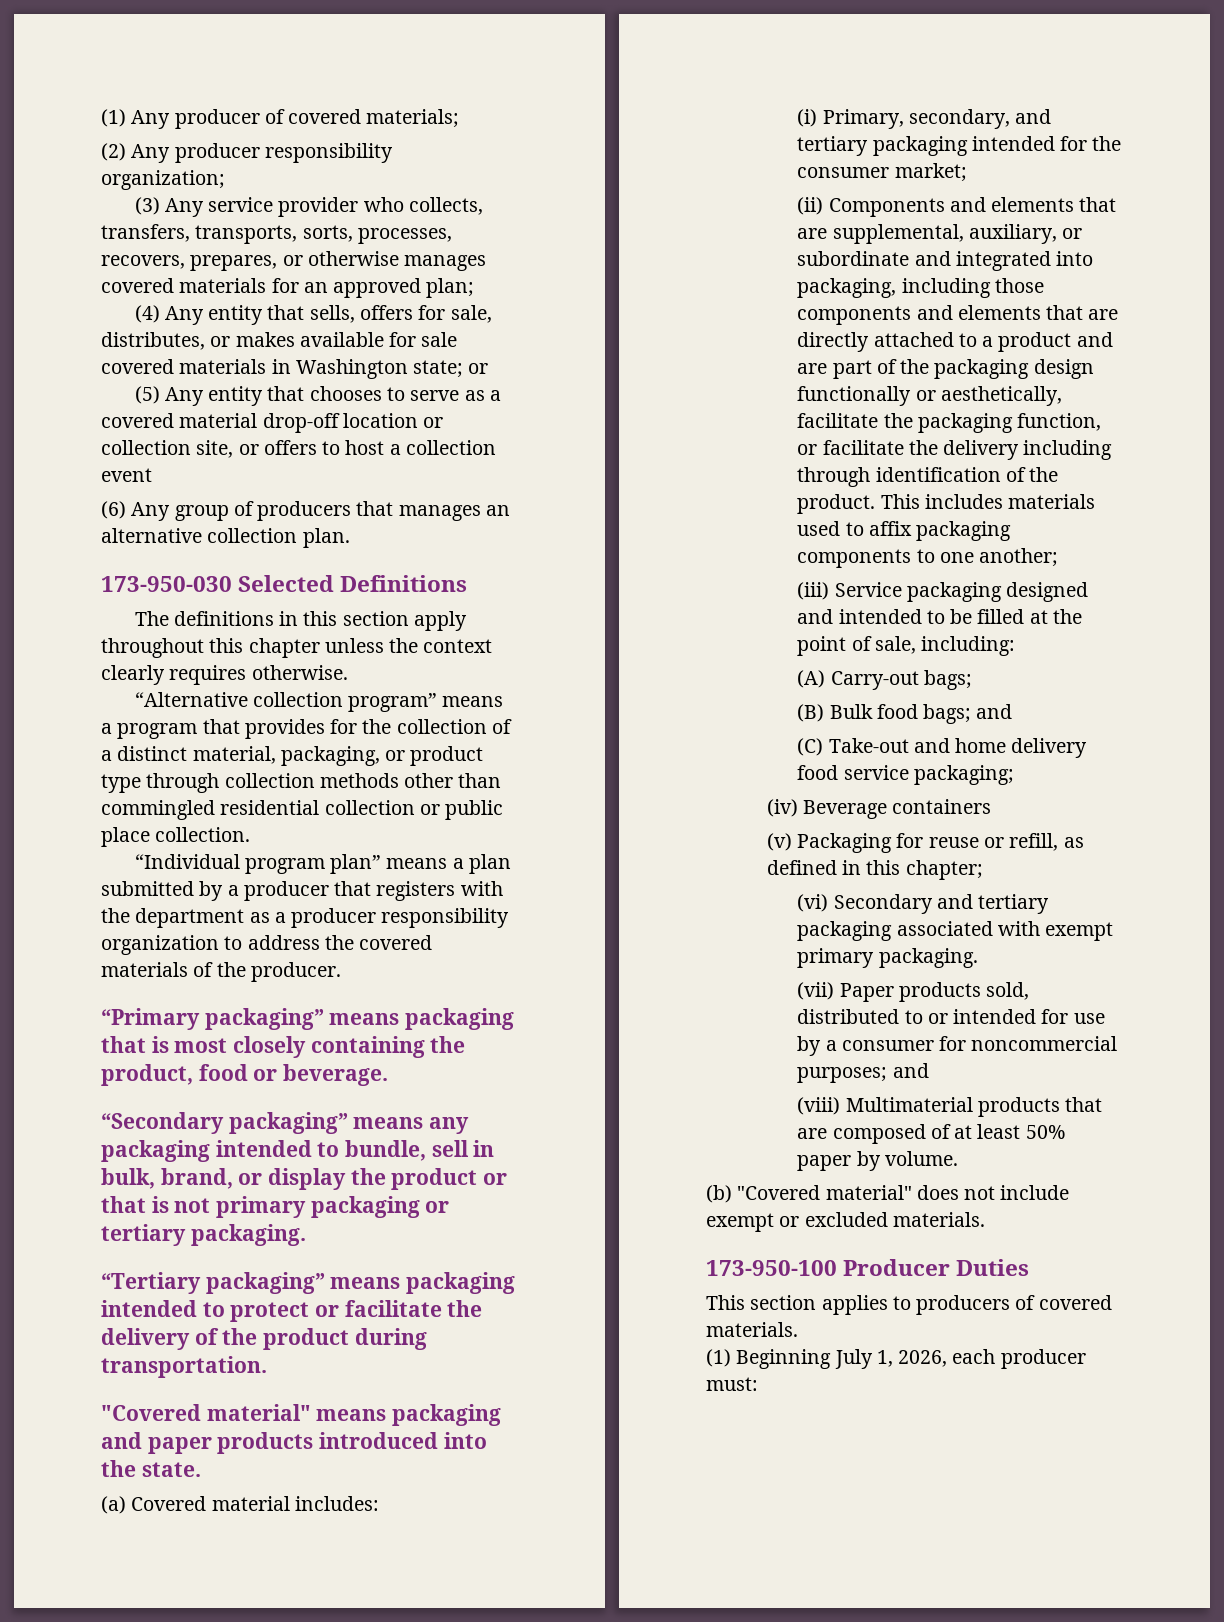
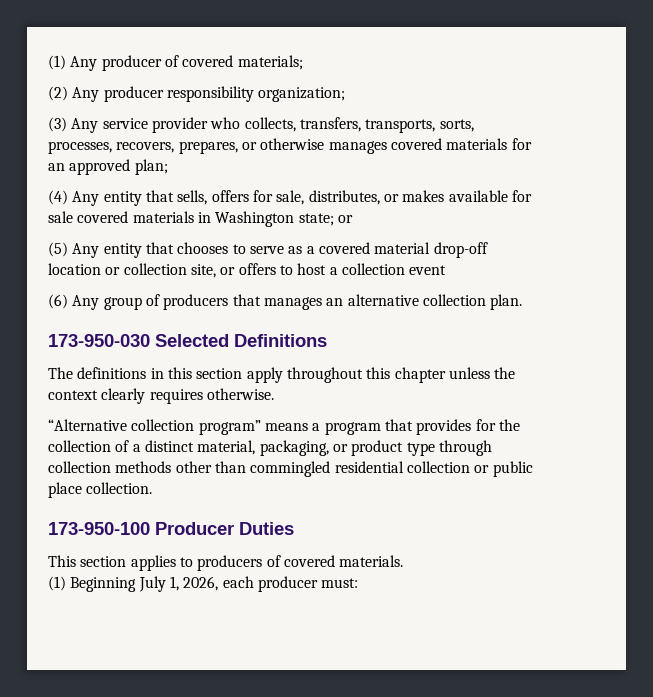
- “Individual program plan” means a plan submitted by a producer that registers with the department as a producer responsibility organization to address the covered materials of the producer.
- “Primary packaging” means packaging that is most closely containing the product, food or beverage.
- “Secondary packaging” means any packaging intended to bundle, sell in bulk, brand, or display the product or that is not primary packaging or tertiary packaging.
- “Tertiary packaging” means packaging intended to protect or facilitate the delivery of the product during transportation.
- "Covered material" means packaging and paper products introduced into the state.
- (a) Covered material includes:
- (i) Primary, secondary, and tertiary packaging intended for the consumer market;
- (ii) Components and elements that are supplemental, auxiliary, or subordinate and integrated into packaging, including those components and elements that are directly attached to a product and are part of the packaging design functionally or aesthetically, facilitate the packaging function, or facilitate the delivery including through identification of the product. This includes materials used to affix packaging components to one another;
- (iii) Service packaging designed and intended to be filled at the point of sale, including:
- (A) Carry-out bags;
- (B) Bulk food bags; and
- (C) Take-out and home delivery food service packaging;
- (iv) Beverage containers
- (v) Packaging for reuse or refill, as defined in this chapter;
- (vi) Secondary and tertiary packaging associated with exempt primary packaging.
- (vii) Paper products sold, distributed to or intended for use by a consumer for noncommercial purposes; and
- (viii) Multimaterial products that are composed of at least 50% paper by volume.
- (b) "Covered material" does not include exempt or excluded materials.

